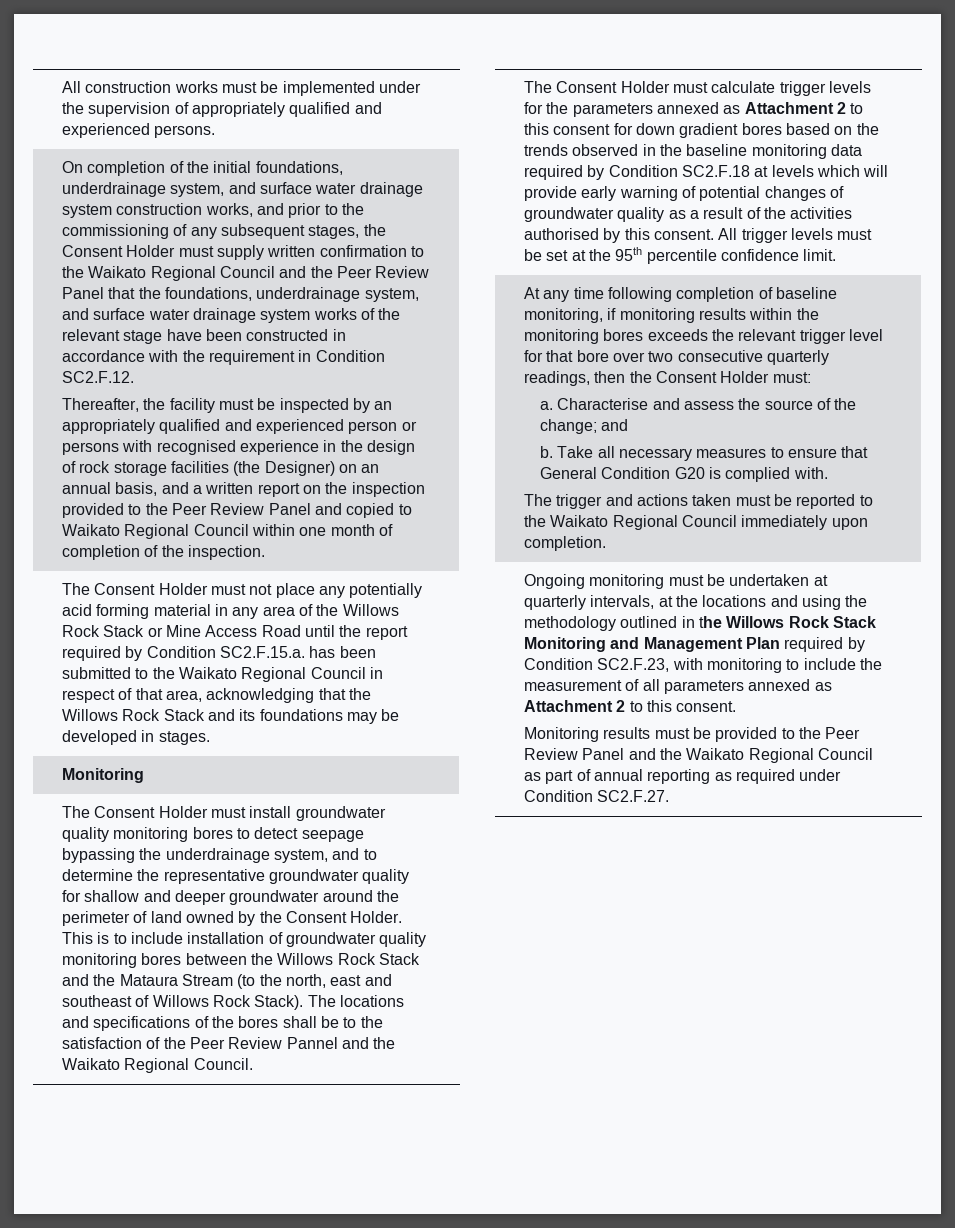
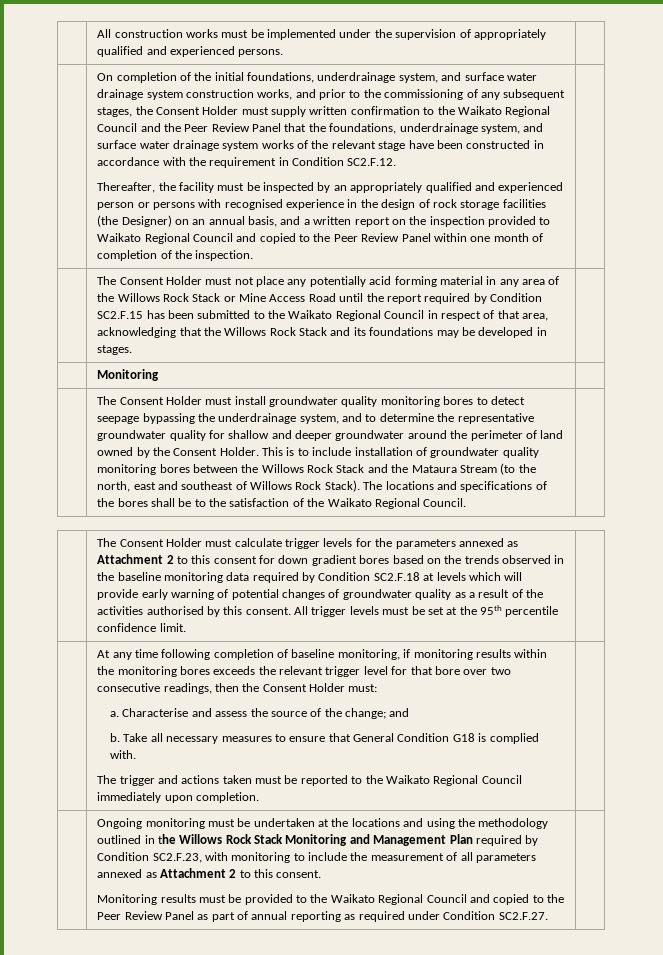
- Thereafter, the facility must be inspected by an appropriately qualified and experienced person or persons with recognised experience in the design of rock storage facilities (the Designer) on an annual basis, and a written report on the inspection provided to the Peer Review Panel and copied to Waikato Regional Council within one month of completion of the inspection.
+ Thereafter, the facility must be inspected by an appropriately qualified and experienced person or persons with recognised experience in the design of rock storage facilities (the Designer) on an annual basis, and a written report on the inspection provided to Waikato Regional Council and copied to the Peer Review Panel within one month of completion of the inspection.
- The Consent Holder must not place any potentially acid forming material in any area of the Willows Rock Stack or Mine Access Road until the report required by Condition SC2.F.15.a. has been submitted to the Waikato Regional Council in respect of that area, acknowledging that the Willows Rock Stack and its foundations may be developed in stages.
+ The Consent Holder must not place any potentially acid forming material in any area of the Willows Rock Stack or Mine Access Road until the report required by Condition SC2.F.15 has been submitted to the Waikato Regional Council in respect of that area, acknowledging that the Willows Rock Stack and its foundations may be developed in stages.
- The locations and specifications of the bores shall be to the satisfaction of the Peer Review Pannel and the Waikato Regional Council.
+ The locations and specifications of the bores shall be to the satisfaction of the Waikato Regional Council.
- At any time following completion of baseline monitoring, if monitoring results within the monitoring bores exceeds the relevant trigger level for that bore over two consecutive quarterly readings, then the Consent Holder must:
+ At any time following completion of baseline monitoring, if monitoring results within the monitoring bores exceeds the relevant trigger level for that bore over two consecutive readings, then the Consent Holder must:
- Take all necessary measures to ensure that General Condition G20 is complied with.
+ Take all necessary measures to ensure that General Condition G18 is complied with.
- Ongoing monitoring must be undertaken at quarterly intervals, at the locations and using the methodology outlined in the Willows Rock Stack Monitoring and Management Plan required by Condition SC2.F.23, with monitoring to include the measurement of all parameters annexed as Attachment 2 to this consent.
+ Ongoing monitoring must be undertaken at the locations and using the methodology outlined in the Willows Rock Stack Monitoring and Management Plan required by Condition SC2.F.23, with monitoring to include the measurement of all parameters annexed as Attachment 2 to this consent.
- Monitoring results must be provided to the Peer Review Panel and the Waikato Regional Council as part of annual reporting as required under Condition SC2.F.27.
+ Monitoring results must be provided to the Waikato Regional Council and copied to the Peer Review Panel as part of annual reporting as required under Condition SC2.F.27.

